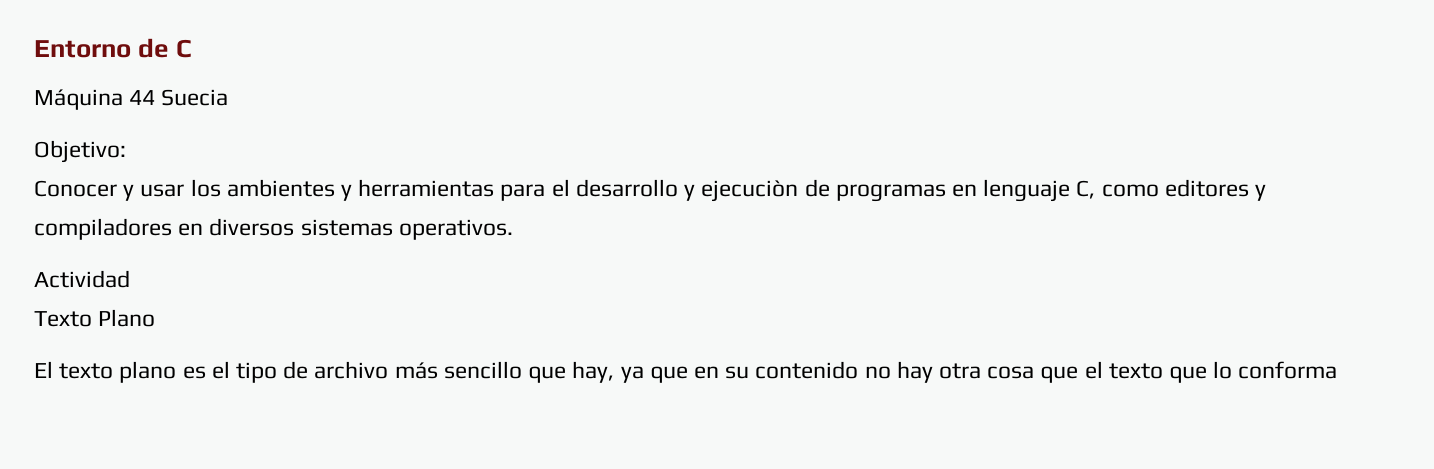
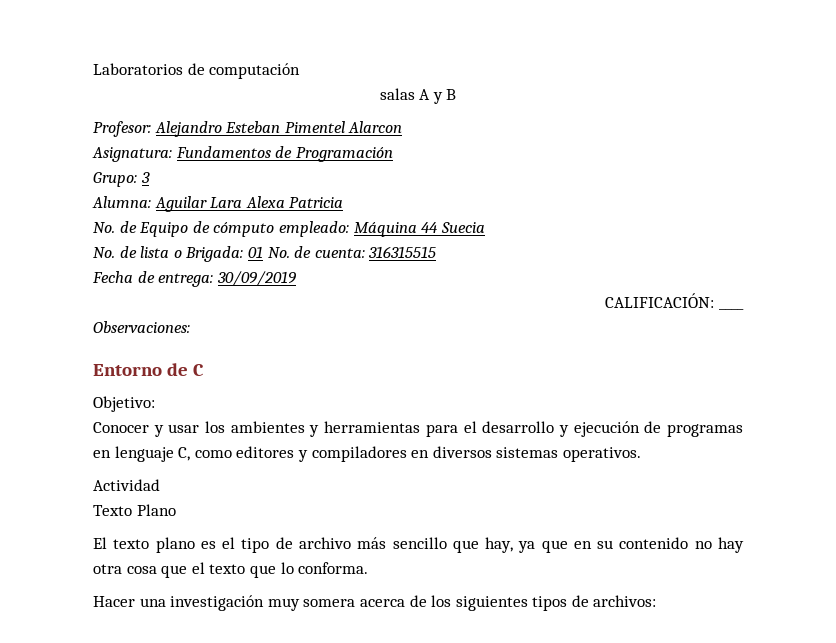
+ Laboratorios de computación
+ salas A y B
+ Profesor: Alejandro Esteban Pimentel Alarcon
+ Asignatura: Fundamentos de Programación
+ Grupo: 3
+ Alumna: Aguilar Lara Alexa Patricia
+ No. de Equipo de cómputo empleado: Máquina 44 Suecia
+ No. de lista o Brigada: 01 No. de cuenta: 316315515
+ Fecha de entrega: 30/09/2019
+ CALIFICACIÓN: ____
+ Observaciones:
- Máquina 44 Suecia
- Conocer y usar los ambientes y herramientas para el desarrollo y ejecuciòn de programas en lenguaje C, como editores y compiladores en diversos sistemas operativos.
+ Conocer y usar los ambientes y herramientas para el desarrollo y ejecución de programas en lenguaje C, como editores y compiladores en diversos sistemas operativos.
- El texto plano es el tipo de archivo más sencillo que hay, ya que en su contenido no hay otra cosa que el texto que lo conforma
+ El texto plano es el tipo de archivo más sencillo que hay, ya que en su contenido no hay otra cosa que el texto que lo conforma.
+ Hacer una investigación muy somera acerca de los siguientes tipos de archivos:

